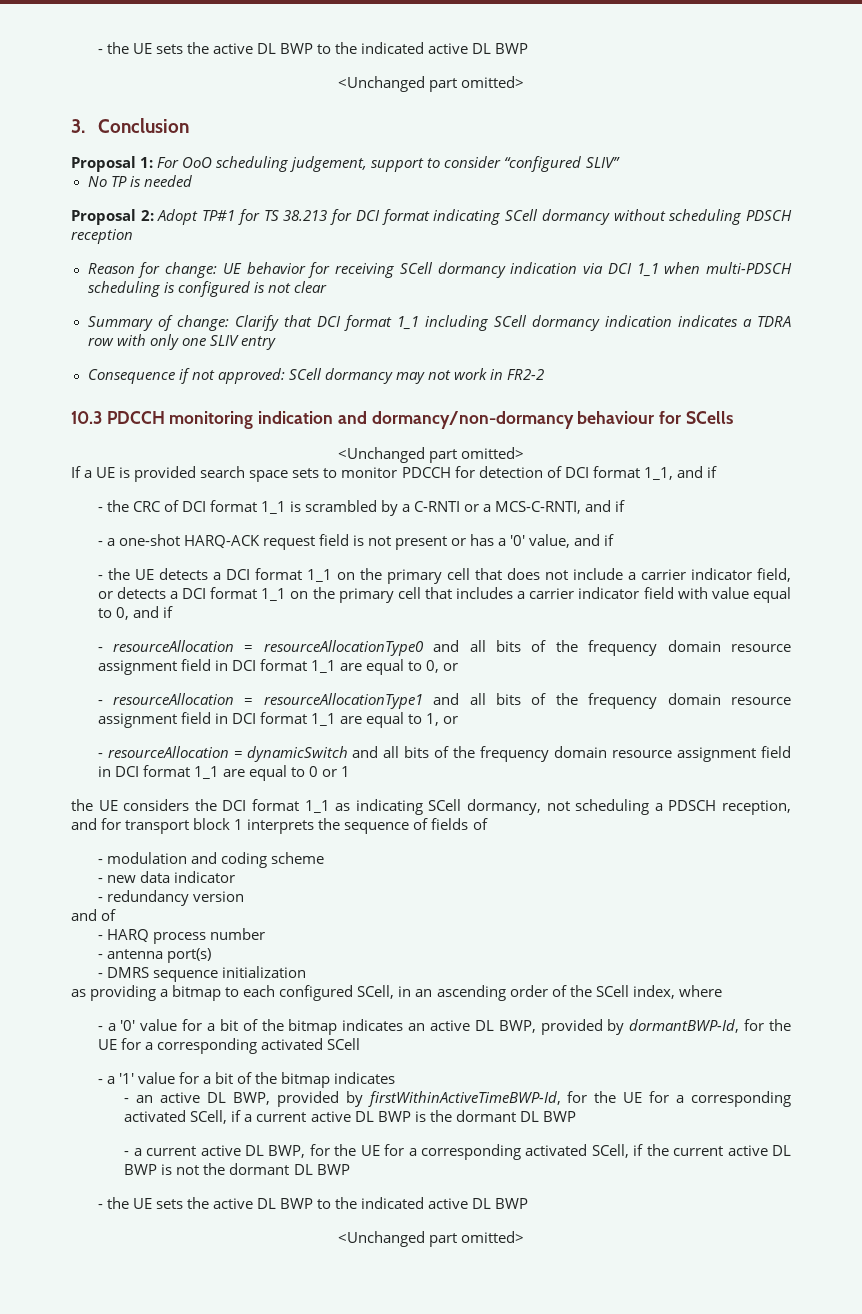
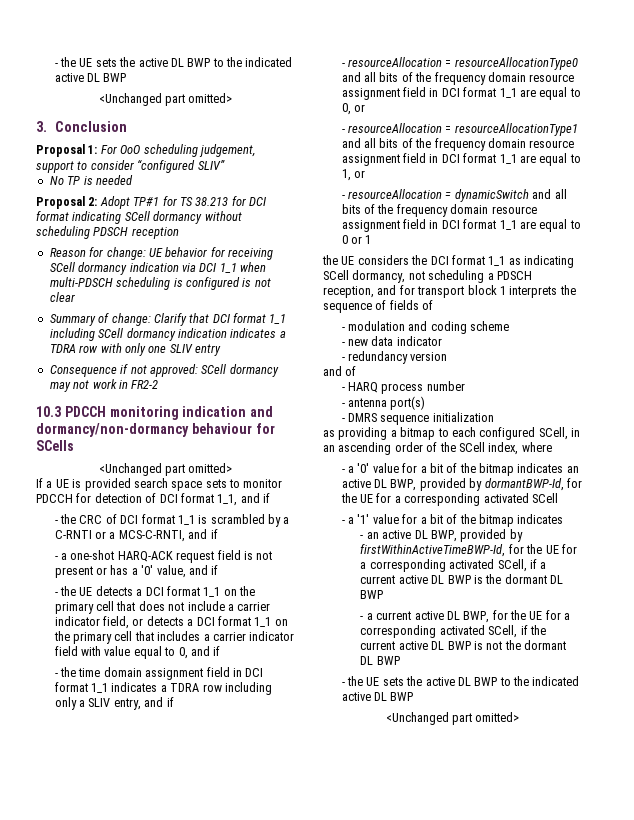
+ - the time domain assignment field in DCI format 1_1 indicates a TDRA row including only a SLIV entry, and if

